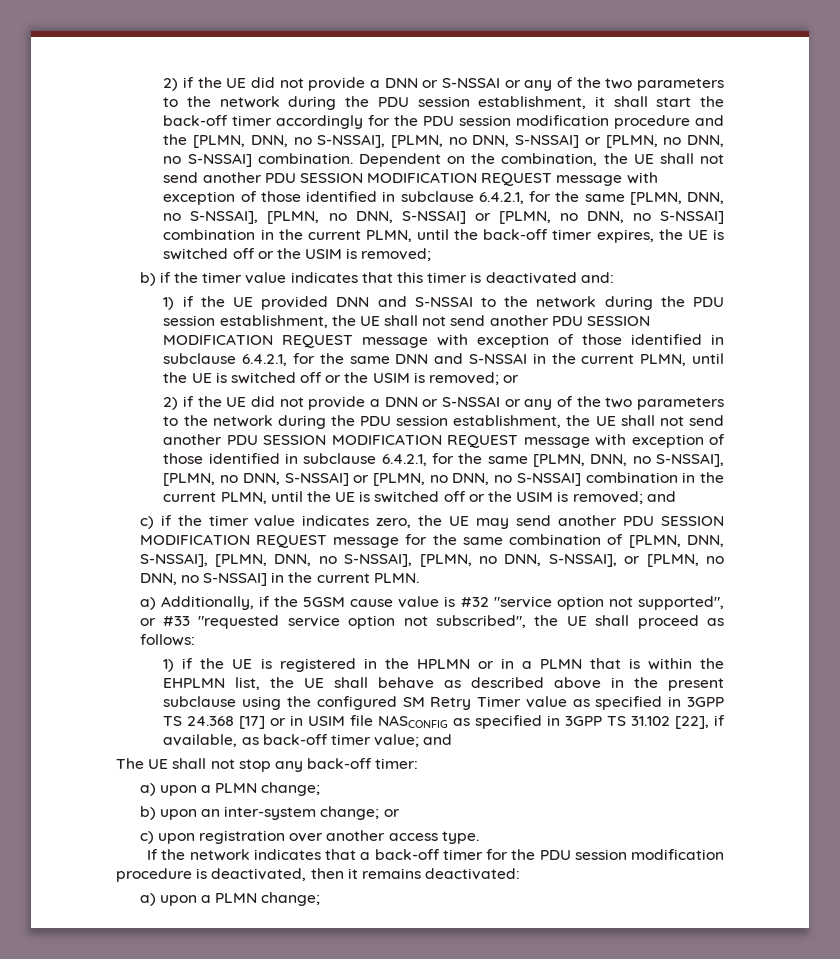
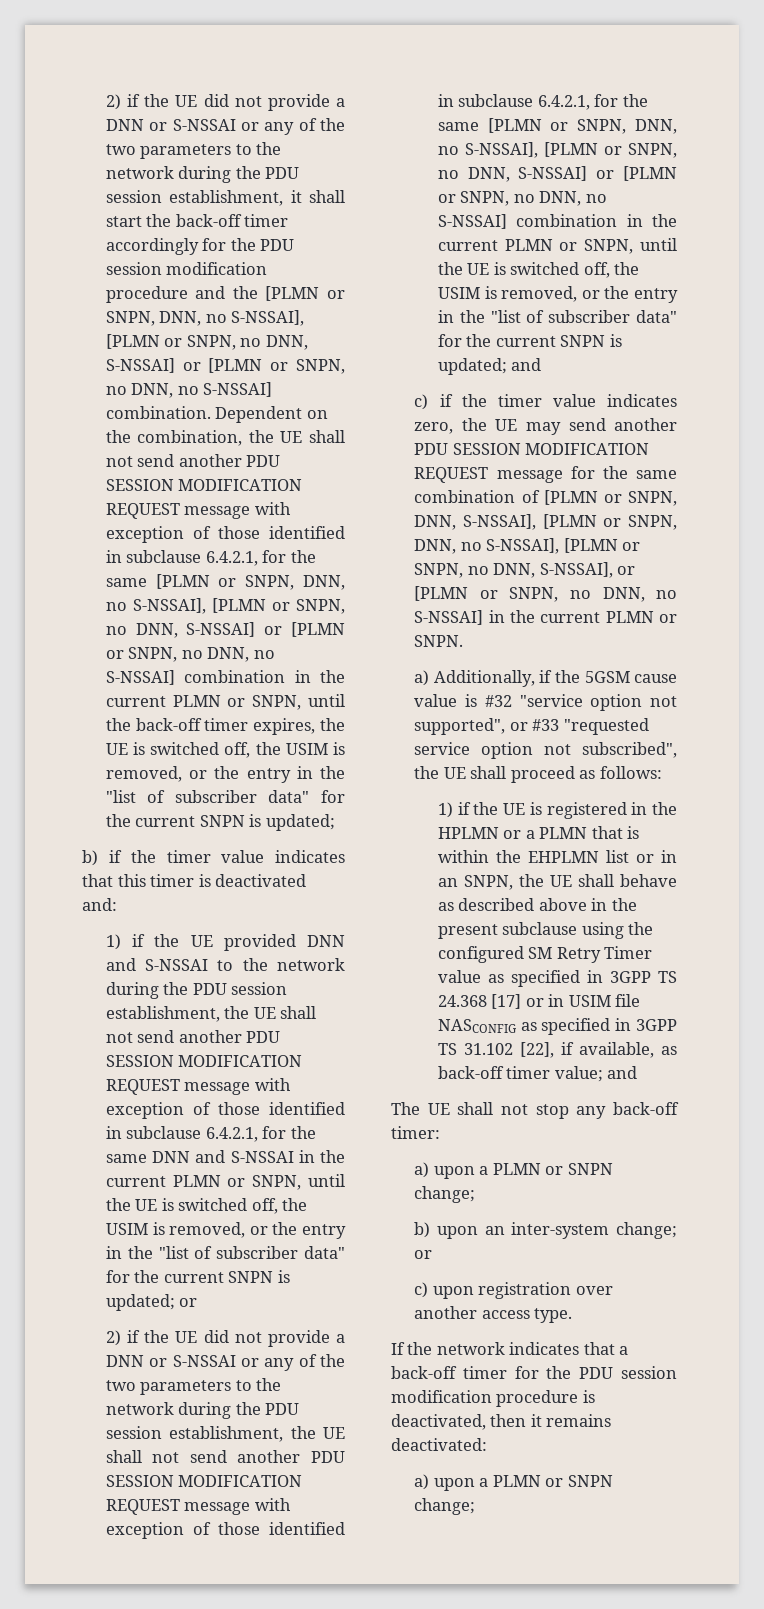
- 2) if the UE did not provide a DNN or S-NSSAI or any of the two parameters to the network during the PDU session establishment, it shall start the back-off timer accordingly for the PDU session modification procedure and the [PLMN, DNN, no S-NSSAI], [PLMN, no DNN, S-NSSAI] or [PLMN, no DNN, no S-NSSAI] combination.
+ 2) if the UE did not provide a DNN or S-NSSAI or any of the two parameters to the network during the PDU session establishment, it shall start the back-off timer accordingly for the PDU session modification procedure and the [PLMN or SNPN, DNN, no S-NSSAI], [PLMN or SNPN, no DNN, S-NSSAI] or [PLMN or SNPN, no DNN, no S-NSSAI] combination.
- Dependent on the combination, the UE shall not send another PDU SESSION MODIFICATION REQUEST message with exception of those identified in subclause 6.4.2.1, for the same [PLMN, DNN, no S-NSSAI], [PLMN, no DNN, S-NSSAI] or [PLMN, no DNN, no S-NSSAI] combination in the current PLMN, until the back-off timer expires, the UE is switched off or the USIM is removed;
+ Dependent on the combination, the UE shall not send another PDU SESSION MODIFICATION REQUEST message with exception of those identified in subclause 6.4.2.1, for the same [PLMN or SNPN, DNN, no S-NSSAI], [PLMN or SNPN, no DNN, S-NSSAI] or [PLMN or SNPN, no DNN, no S-NSSAI] combination in the current PLMN or SNPN, until the back-off timer expires, the UE is switched off, the USIM is removed, or the entry in the "list of subscriber data" for the current SNPN is updated;
- 1) if the UE provided DNN and S-NSSAI to the network during the PDU session establishment, the UE shall not send another PDU SESSION MODIFICATION REQUEST message with exception of those identified in subclause 6.4.2.1, for the same DNN and S-NSSAI in the current PLMN, until the UE is switched off or the USIM is removed; or
+ 1) if the UE provided DNN and S-NSSAI to the network during the PDU session establishment, the UE shall not send another PDU SESSION MODIFICATION REQUEST message with exception of those identified in subclause 6.4.2.1, for the same DNN and S-NSSAI in the current PLMN or SNPN, until the UE is switched off, the USIM is removed, or the entry in the "list of subscriber data" for the current SNPN is updated; or
- 2) if the UE did not provide a DNN or S-NSSAI or any of the two parameters to the network during the PDU session establishment, the UE shall not send another PDU SESSION MODIFICATION REQUEST message with exception of those identified in subclause 6.4.2.1, for the same [PLMN, DNN, no S-NSSAI], [PLMN, no DNN, S-NSSAI] or [PLMN, no DNN, no S-NSSAI] combination in the current PLMN, until the UE is switched off or the USIM is removed; and
+ 2) if the UE did not provide a DNN or S-NSSAI or any of the two parameters to the network during the PDU session establishment, the UE shall not send another PDU SESSION MODIFICATION REQUEST message with exception of those identified in subclause 6.4.2.1, for the same [PLMN or SNPN, DNN, no S-NSSAI], [PLMN or SNPN, no DNN, S-NSSAI] or [PLMN or SNPN, no DNN, no S-NSSAI] combination in the current PLMN or SNPN, until the UE is switched off, the USIM is removed, or the entry in the "list of subscriber data" for the current SNPN is updated; and
- c) if the timer value indicates zero, the UE may send another PDU SESSION MODIFICATION REQUEST message for the same combination of [PLMN, DNN, S-NSSAI], [PLMN, DNN, no S-NSSAI], [PLMN, no DNN, S-NSSAI], or [PLMN, no DNN, no S-NSSAI] in the current PLMN.
+ c) if the timer value indicates zero, the UE may send another PDU SESSION MODIFICATION REQUEST message for the same combination of [PLMN or SNPN, DNN, S-NSSAI], [PLMN or SNPN, DNN, no S-NSSAI], [PLMN or SNPN, no DNN, S-NSSAI], or [PLMN or SNPN, no DNN, no S-NSSAI] in the current PLMN or SNPN.
- 1) if the UE is registered in the HPLMN or in a PLMN that is within the EHPLMN list, the UE shall behave as described above in the present subclause using the configured SM Retry Timer value as specified in 3GPP TS 24.368 [17] or in USIM file NASCONFIG as specified in 3GPP TS 31.102 [22], if available, as back-off timer value;
+ 1) if the UE is registered in the HPLMN or a PLMN that is within the EHPLMN list or in an SNPN, the UE shall behave as described above in the present subclause using the configured SM Retry Timer value as specified in 3GPP TS 24.368 [17] or in USIM file NASCONFIG as specified in 3GPP TS 31.102 [22], if available, as back-off timer value;
  The UE shall not stop any back-off timer:
- a) upon a PLMN change;
+ a) upon a PLMN or SNPN change;
  If the network indicates that a back-off timer for the PDU session modification procedure is deactivated, then it remains deactivated:
- a) upon a PLMN change;
+ a) upon a PLMN or SNPN change;

